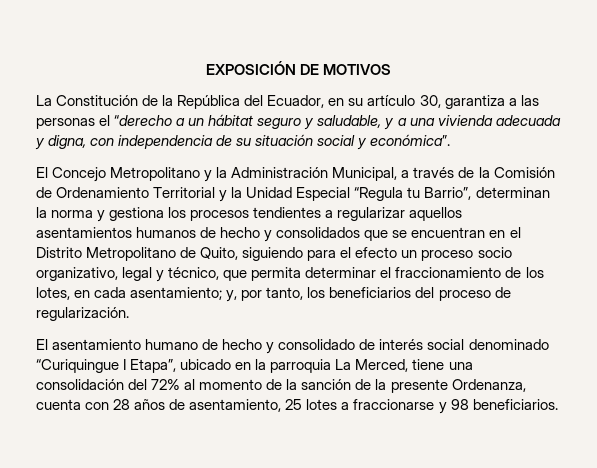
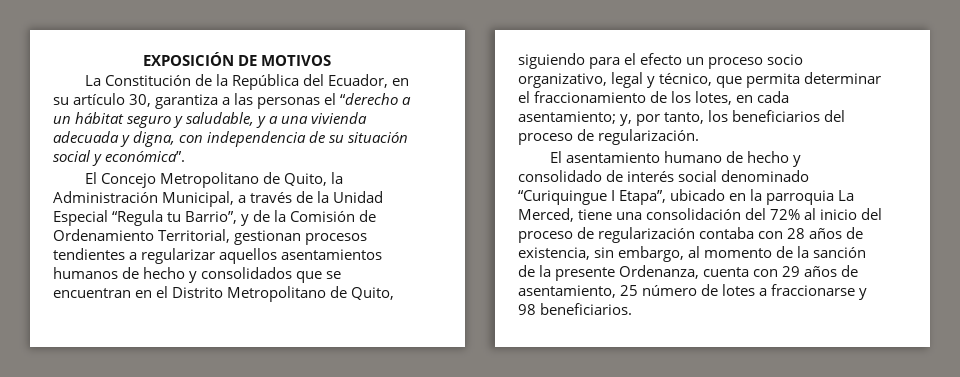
- El Concejo Metropolitano y la Administración Municipal, a través de la Comisión de Ordenamiento Territorial y la Unidad Especial “Regula tu Barrio”, determinan la norma y gestiona los procesos tendientes a regularizar aquellos asentamientos humanos de hecho y consolidados que se encuentran en el Distrito Metropolitano de Quito, siguiendo para el efecto un proceso socio organizativo, legal y técnico, que permita determinar el fraccionamiento de los lotes, en cada asentamiento;
+ El Concejo Metropolitano de Quito, la Administración Municipal, a través de la Unidad Especial “Regula tu Barrio”, y de la Comisión de Ordenamiento Territorial, gestionan procesos tendientes a regularizar aquellos asentamientos humanos de hecho y consolidados que se encuentran en el Distrito Metropolitano de Quito, siguiendo para el efecto un proceso socio organizativo, legal y técnico, que permita determinar el fraccionamiento de los lotes, en cada asentamiento;
- El asentamiento humano de hecho y consolidado de interés social denominado “Curiquingue I Etapa”, ubicado en la parroquia La Merced, tiene una consolidación del 72% al momento de la sanción de la presente Ordenanza, cuenta con 28 años de asentamiento, 25 lotes a fraccionarse y 98 beneficiarios.
+ El asentamiento humano de hecho y consolidado de interés social denominado “Curiquingue I Etapa”, ubicado en la parroquia La Merced, tiene una consolidación del 72% al inicio del proceso de regularización contaba con 28 años de existencia, sin embargo, al momento de la sanción de la presente Ordenanza, cuenta con 29 años de asentamiento, 25 número de lotes a fraccionarse y 98 beneficiarios.

